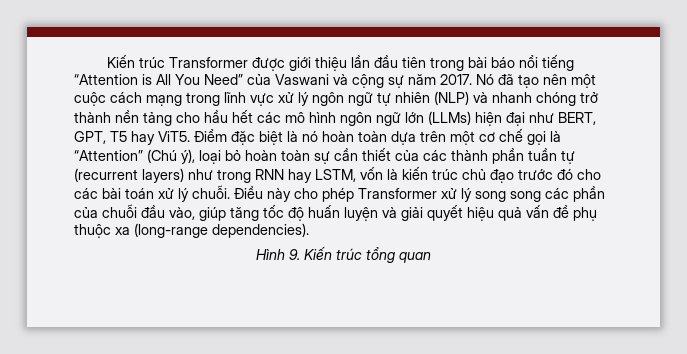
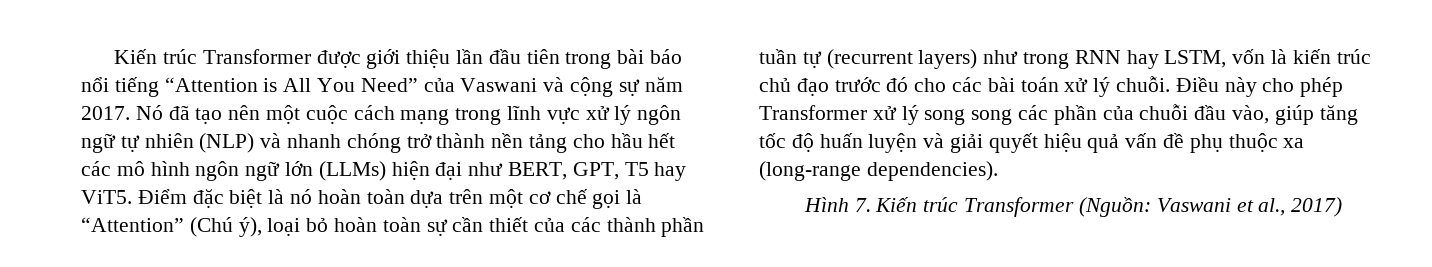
- Hình 9. Kiến trúc tổng quan
+ Hình 7. Kiến trúc Transformer (Nguồn: Vaswani et al., 2017)

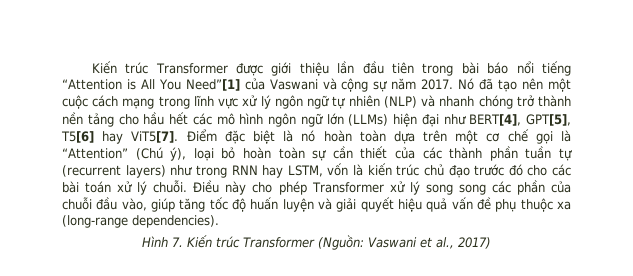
- Kiến trúc Transformer được giới thiệu lần đầu tiên trong bài báo nổi tiếng “Attention is All You Need” của Vaswani và cộng sự năm 2017.
+ Kiến trúc Transformer được giới thiệu lần đầu tiên trong bài báo nổi tiếng “Attention is All You Need”[1] của Vaswani và cộng sự năm 2017.
- Nó đã tạo nên một cuộc cách mạng trong lĩnh vực xử lý ngôn ngữ tự nhiên (NLP) và nhanh chóng trở thành nền tảng cho hầu hết các mô hình ngôn ngữ lớn (LLMs) hiện đại như BERT, GPT, T5 hay ViT5.
+ Nó đã tạo nên một cuộc cách mạng trong lĩnh vực xử lý ngôn ngữ tự nhiên (NLP) và nhanh chóng trở thành nền tảng cho hầu hết các mô hình ngôn ngữ lớn (LLMs) hiện đại như BERT[4], GPT[5], T5[6] hay ViT5[7].

